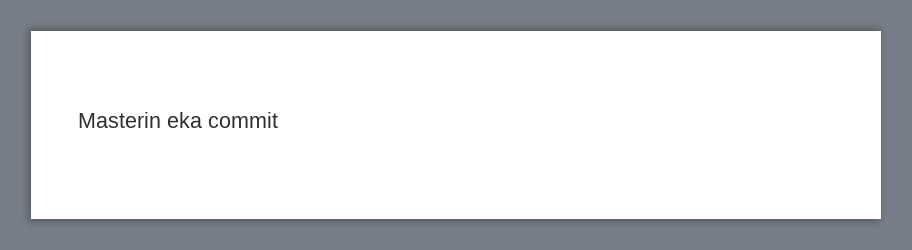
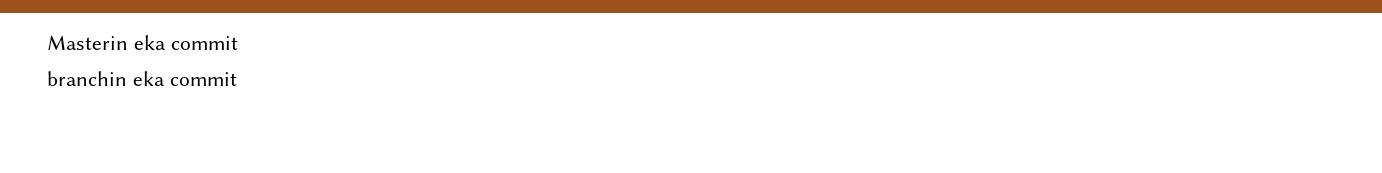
+ branchin eka commit

